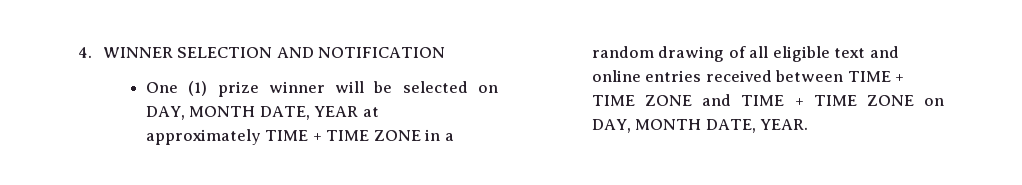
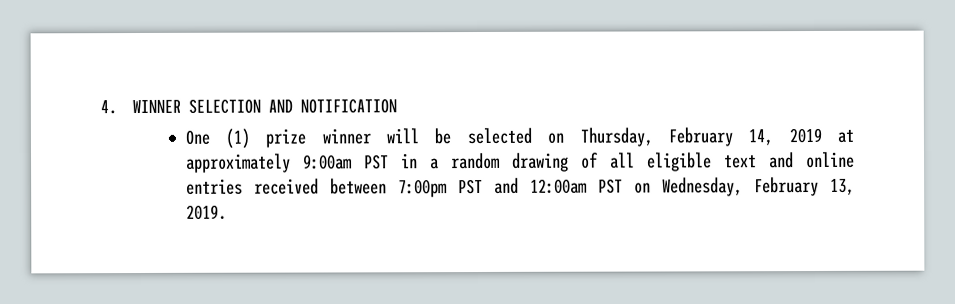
- One (1) prize winner will be selected on DAY, MONTH DATE, YEAR at approximately TIME + TIME ZONE in a random drawing of all eligible text and online entries received between TIME + TIME ZONE and TIME + TIME ZONE on DAY, MONTH DATE, YEAR.
+ One (1) prize winner will be selected on Thursday, February 14, 2019 at approximately 9:00am PST in a random drawing of all eligible text and online entries received between 7:00pm PST and 12:00am PST on Wednesday, February 13, 2019.

